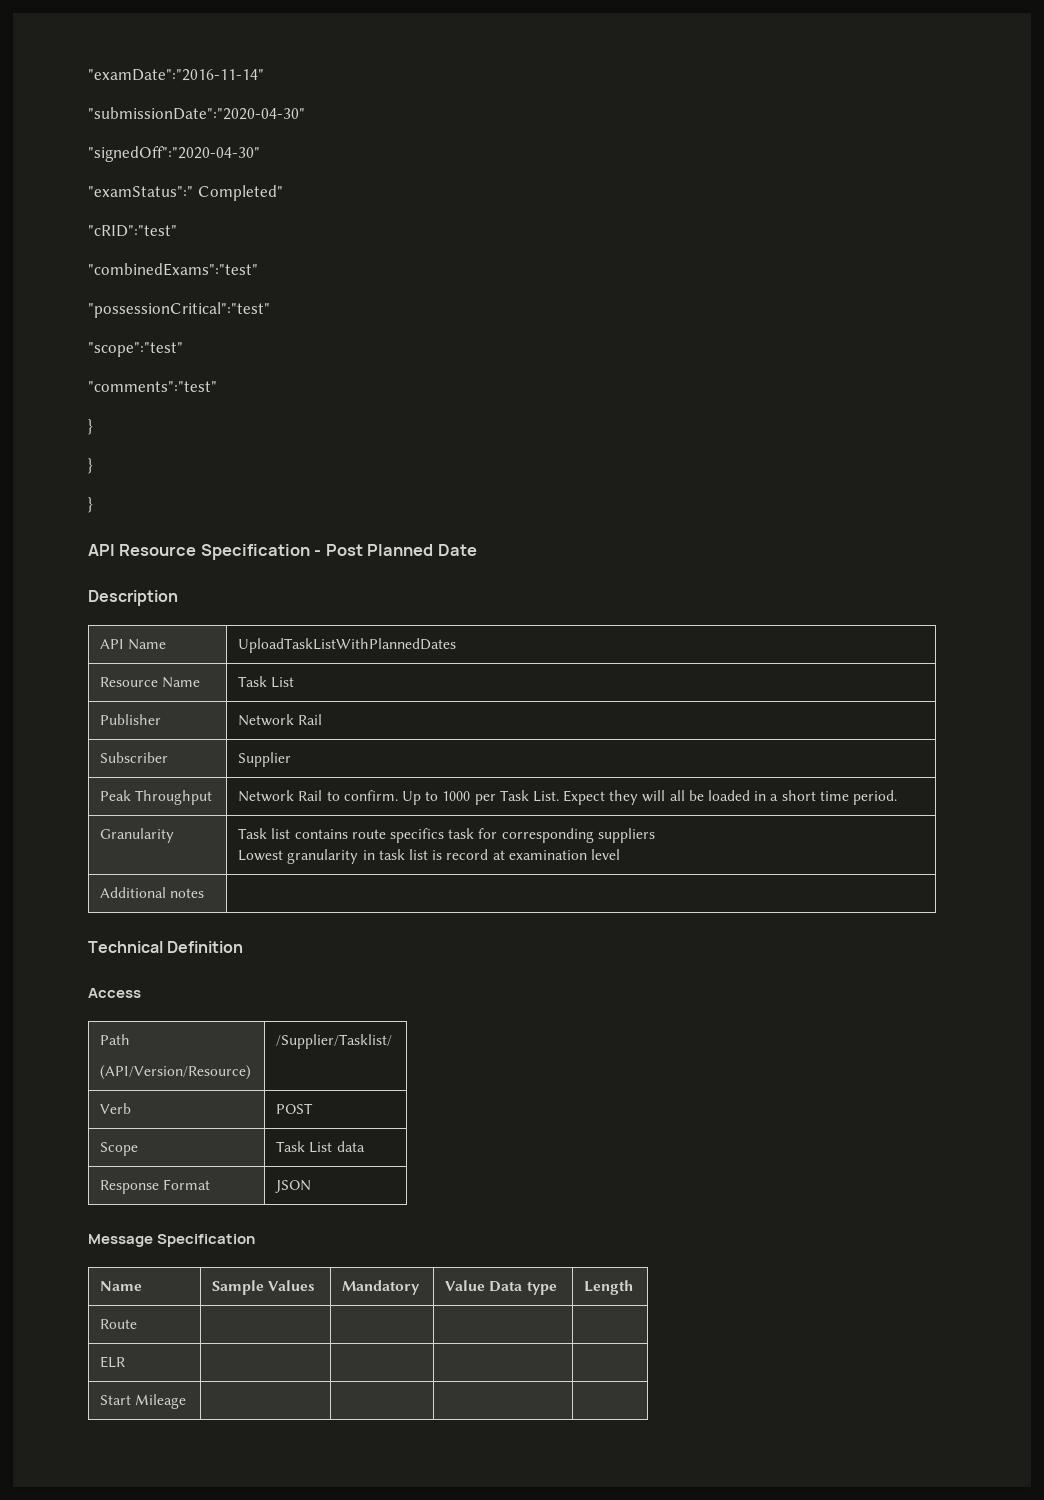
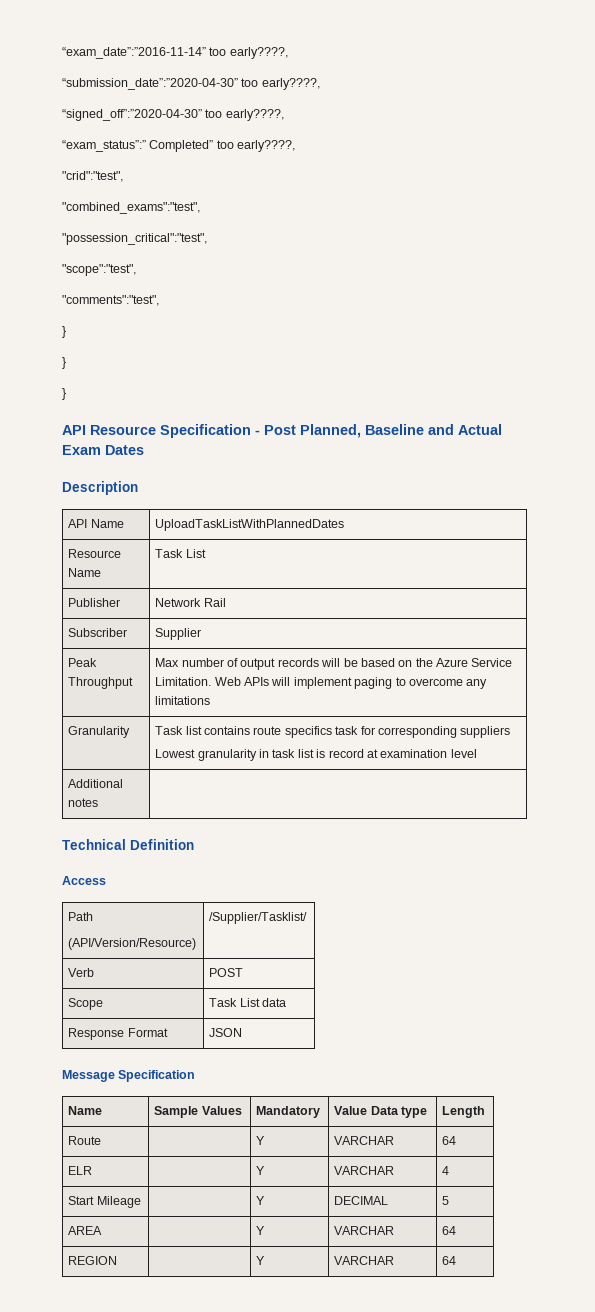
- "examDate":"2016-11-14"
- "submissionDate":"2020-04-30"
- "signedOff":"2020-04-30"
- "examStatus":" Completed"
- "cRID":"test"
- "combinedExams":"test"
- "possessionCritical":"test"
- "scope":"test"
- "comments":"test"
+ “exam_date”:”2016-11-14” too early????,
+ “submission_date”:”2020-04-30” too early????,
+ “signed_off”:”2020-04-30” too early????,
+ “exam_status”:” Completed” too early????,
+ "crid":"test",
+ "combined_exams":"test",
+ "possession_critical":"test",
+ "scope":"test",
+ "comments":"test",
- API Resource Specification - Post Planned Date
+ API Resource Specification - Post Planned, Baseline and Actual Exam Dates
- Peak Throughput | Network Rail to confirm. Up to 1000 per Task List. Expect they will all be loaded in a short time period.
+ Peak Throughput | Max number of output records will be based on the Azure Service Limitation. Web APIs will implement paging to overcome any limitations
- Route | | | |
- ELR | | | |
- Start Mileage | | | |
+ Route | | Y | VARCHAR | 64
+ ELR | | Y | VARCHAR | 4
+ Start Mileage | | Y | DECIMAL | 5
+ AREA | | Y | VARCHAR | 64
+ REGION | | Y | VARCHAR | 64

